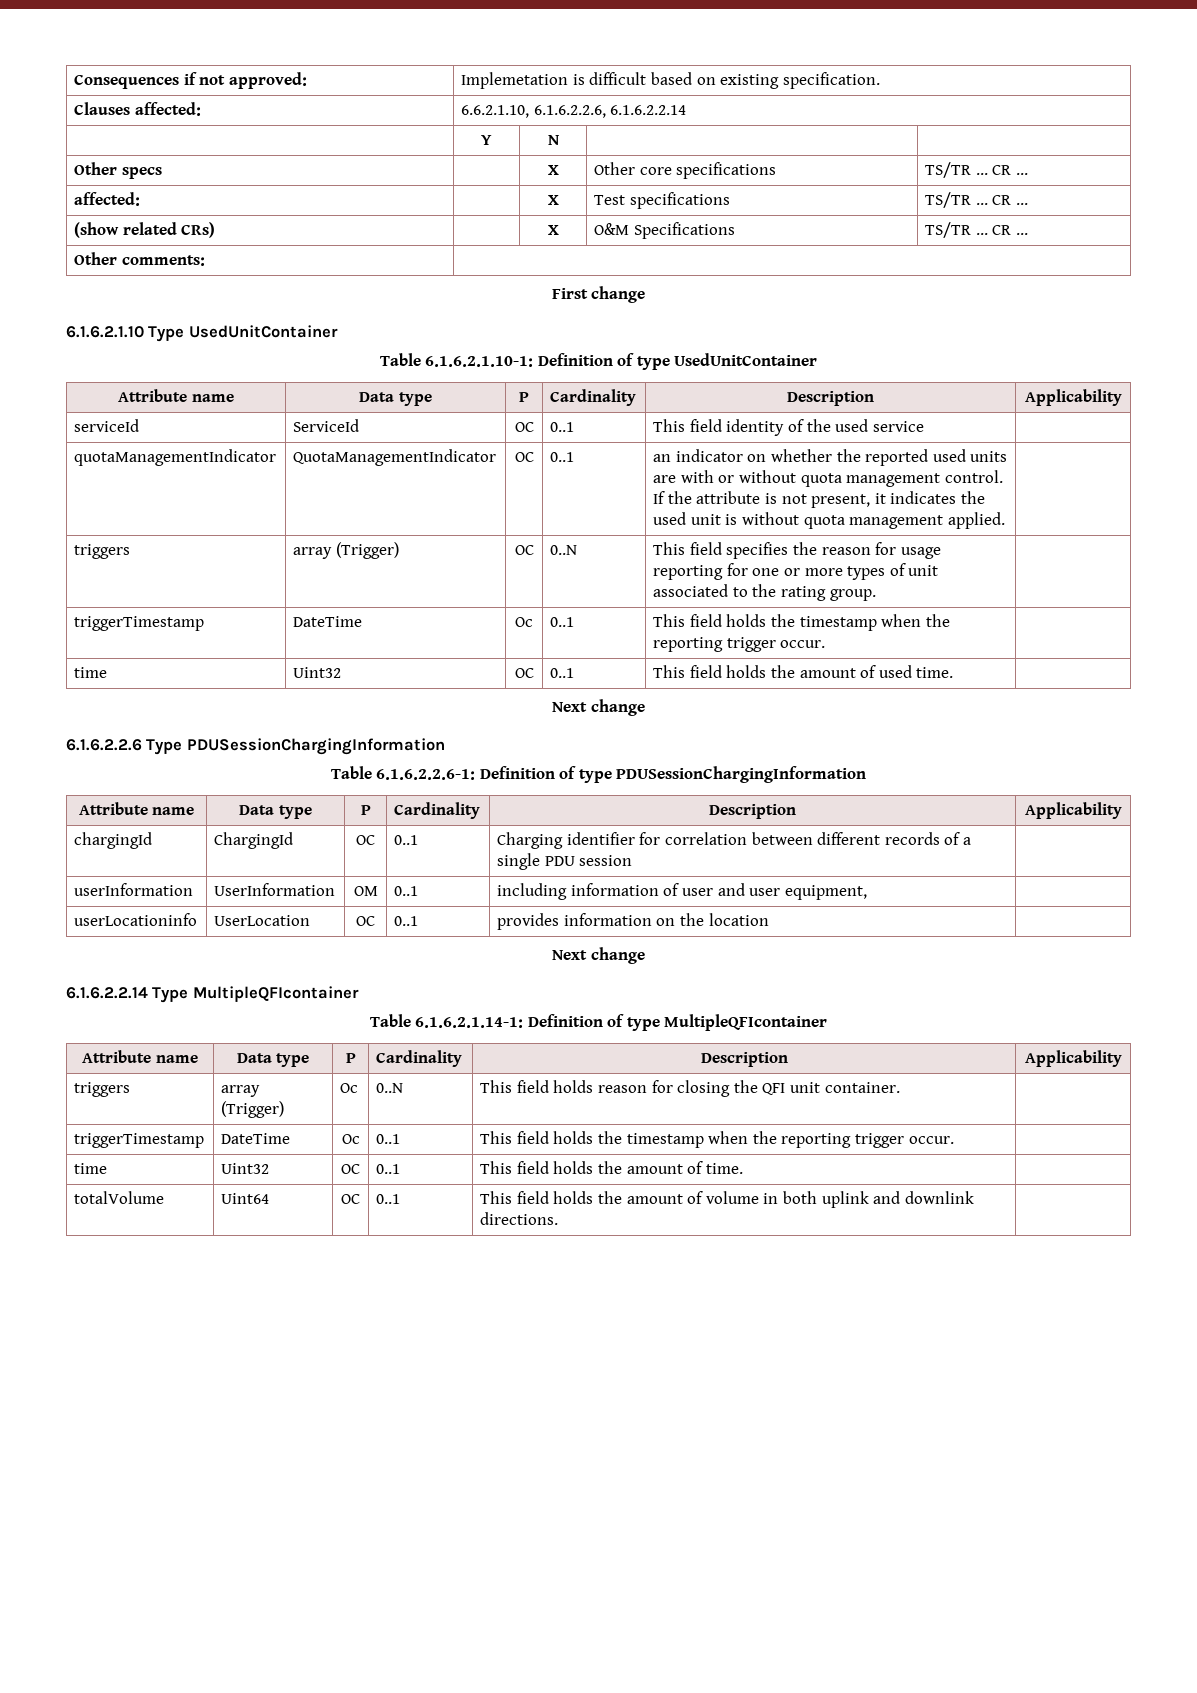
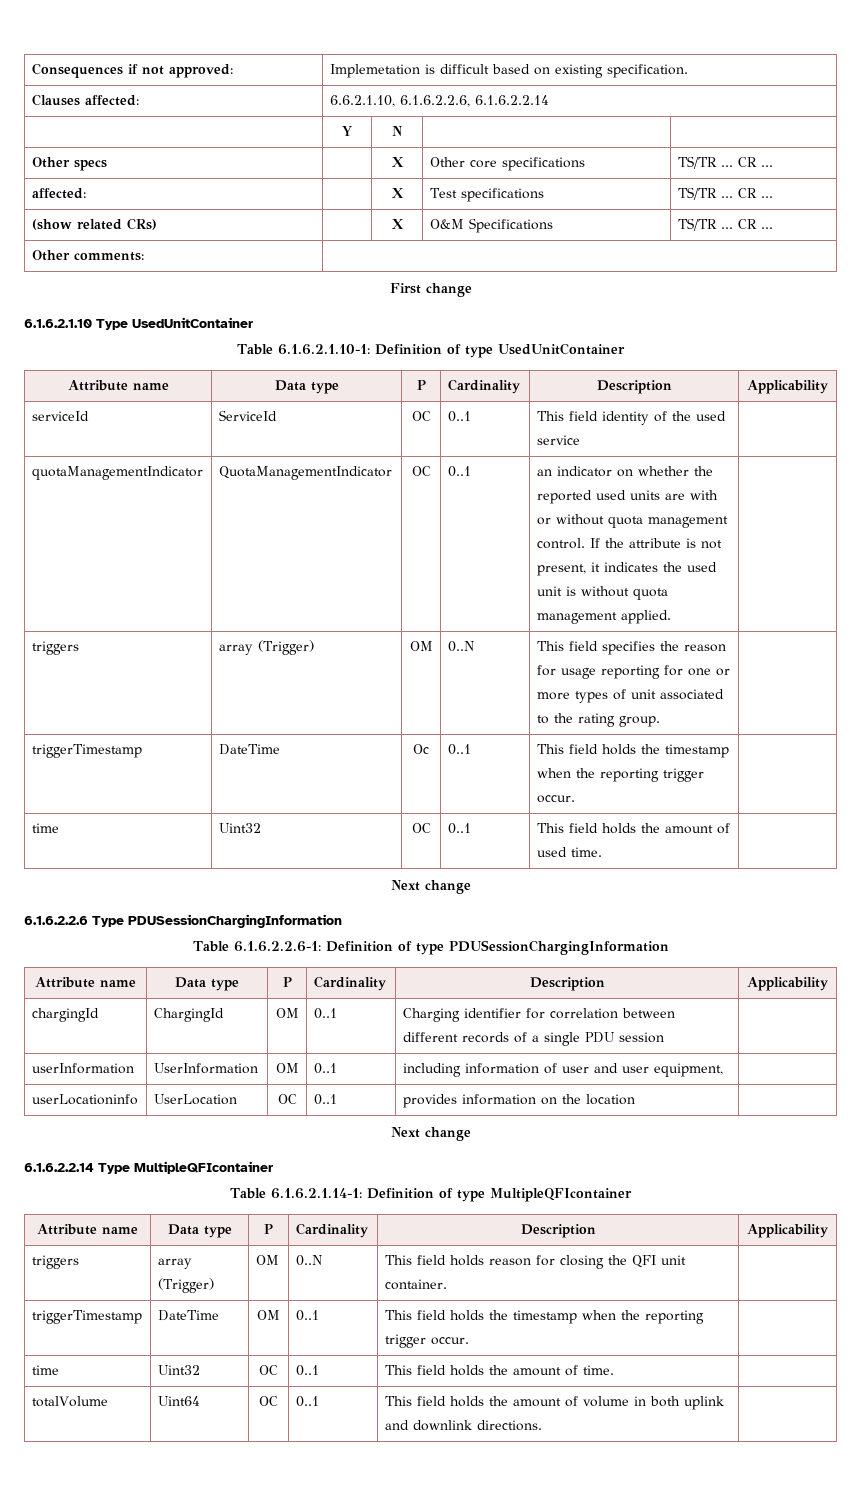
- triggers | array (Trigger) | OC | 0..N | This field specifies the reason for usage reporting for one or more types of unit associated to the rating group. |
+ triggers | array (Trigger) | OM | 0..N | This field specifies the reason for usage reporting for one or more types of unit associated to the rating group. |
- chargingId | ChargingId | OC | 0..1 | Charging identifier for correlation between different records of a single PDU session |
+ chargingId | ChargingId | OM | 0..1 | Charging identifier for correlation between different records of a single PDU session |
- triggers | array (Trigger) | Oc | 0..N | This field holds reason for closing the QFI unit container. |
- triggerTimestamp | DateTime | Oc | 0..1 | This field holds the timestamp when the reporting trigger occur. |
+ triggers | array (Trigger) | OM | 0..N | This field holds reason for closing the QFI unit container. |
+ triggerTimestamp | DateTime | OM | 0..1 | This field holds the timestamp when the reporting trigger occur. |

